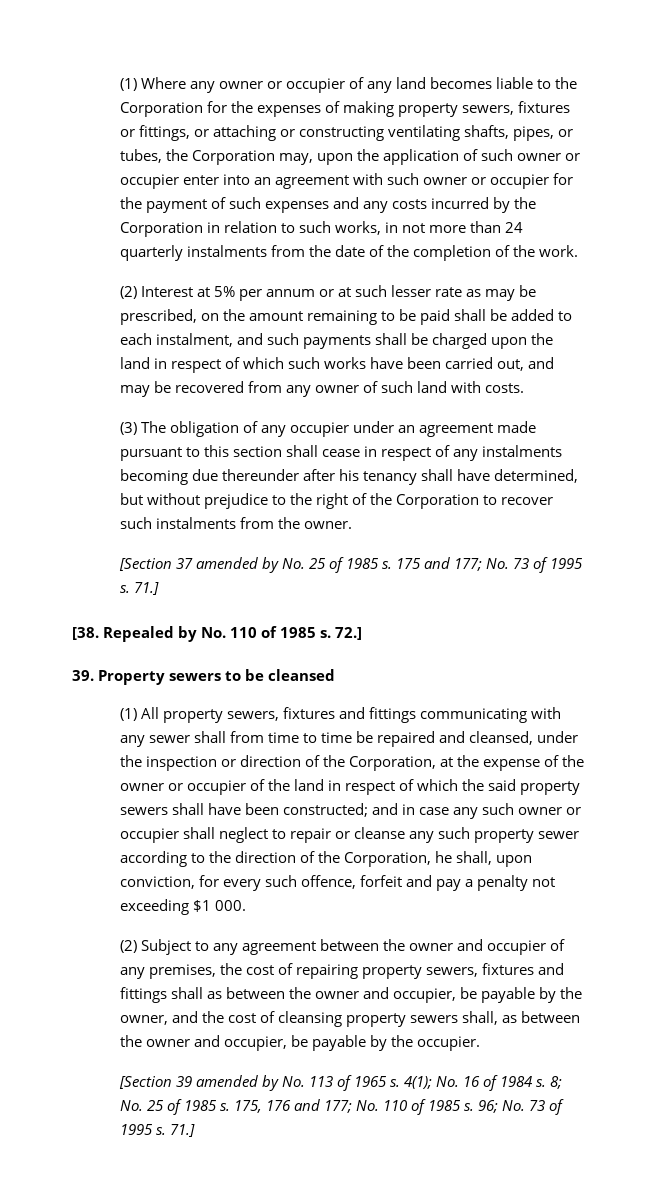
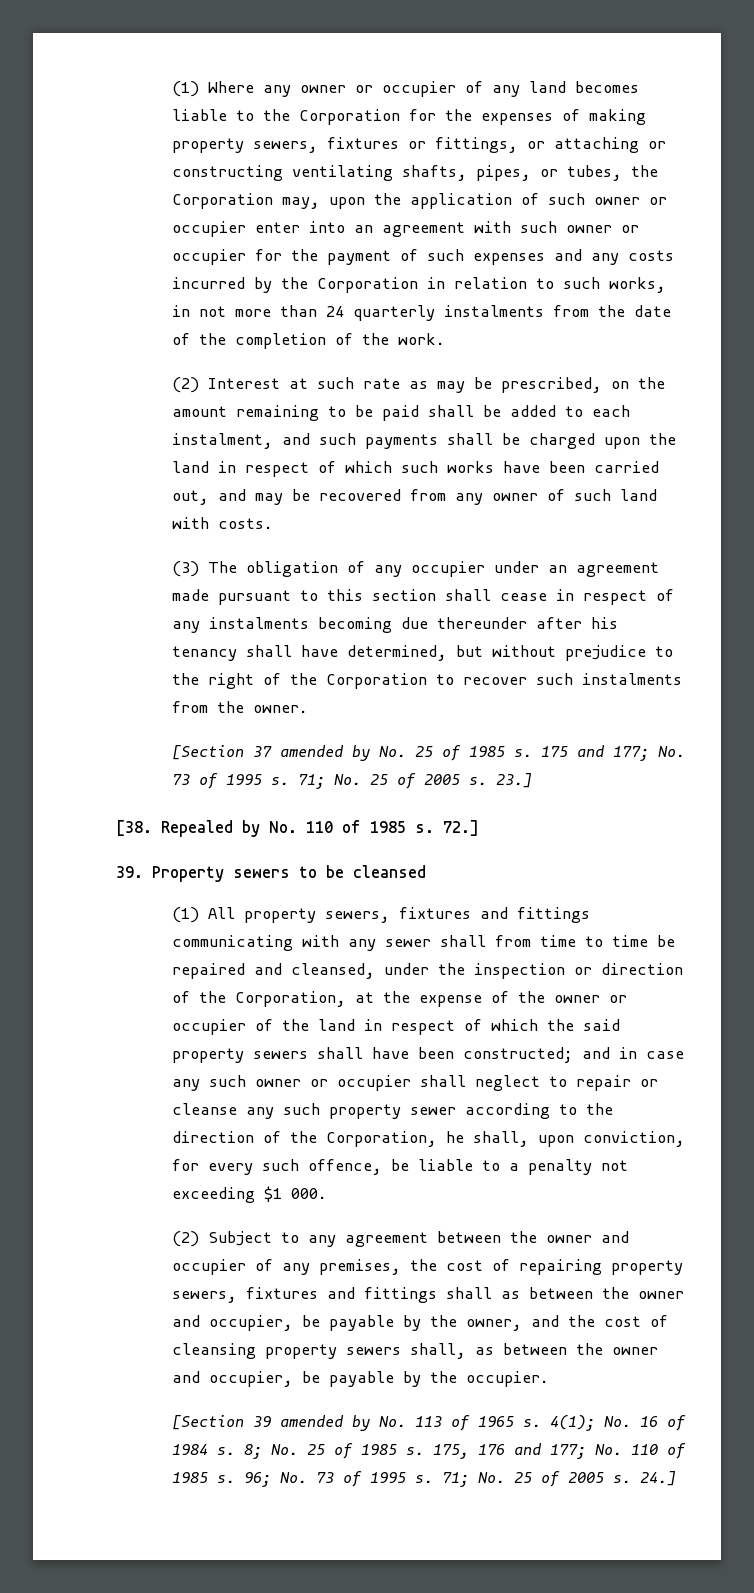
- (2) Interest at 5% per annum or at such lesser rate as may be prescribed, on the amount remaining to be paid shall be added to each instalment, and such payments shall be charged upon the land in respect of which such works have been carried out, and may be recovered from any owner of such land with costs.
+ (2) Interest at such rate as may be prescribed, on the amount remaining to be paid shall be added to each instalment, and such payments shall be charged upon the land in respect of which such works have been carried out, and may be recovered from any owner of such land with costs.
- 175 and 177; No. 73 of 1995 s. 71.]
+ 175 and 177; No. 73 of 1995 s. 71; No. 25 of 2005 s. 23.]
- and in case any such owner or occupier shall neglect to repair or cleanse any such property sewer according to the direction of the Corporation, he shall, upon conviction, for every such offence, forfeit and pay a penalty not exceeding $1 000.
+ and in case any such owner or occupier shall neglect to repair or cleanse any such property sewer according to the direction of the Corporation, he shall, upon conviction, for every such offence, be liable to a penalty not exceeding $1 000.
- 96; No. 73 of 1995 s. 71.]
+ 96; No. 73 of 1995 s. 71; No. 25 of 2005 s. 24.]

